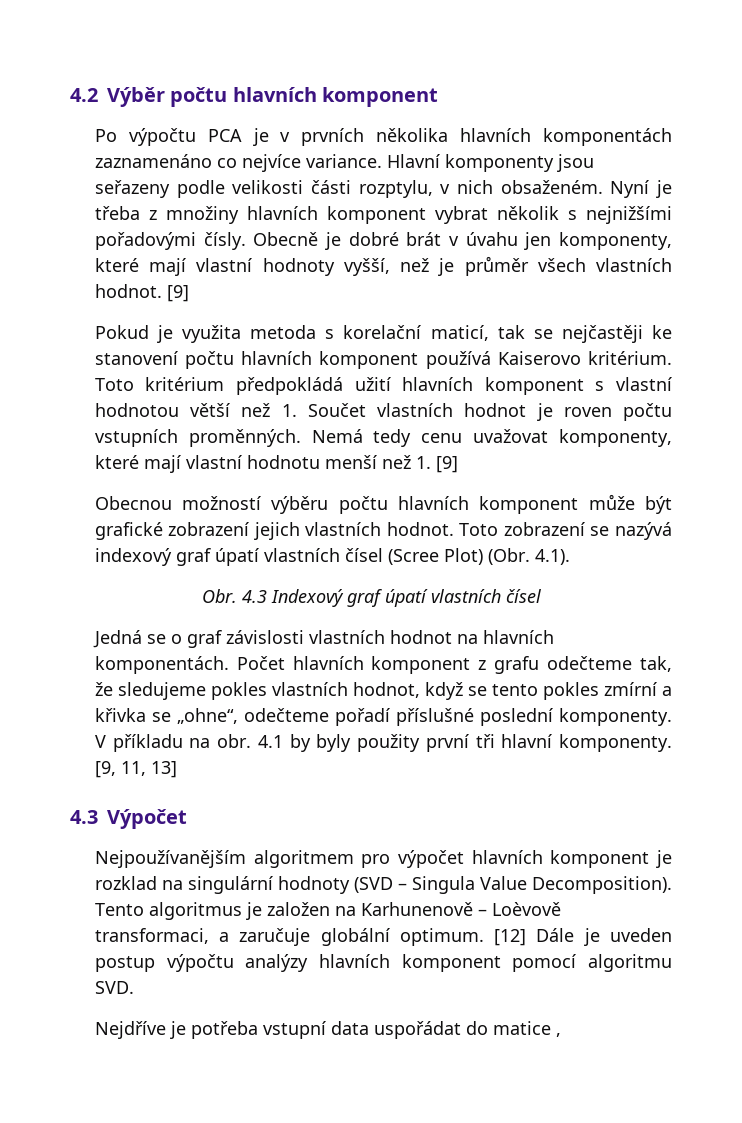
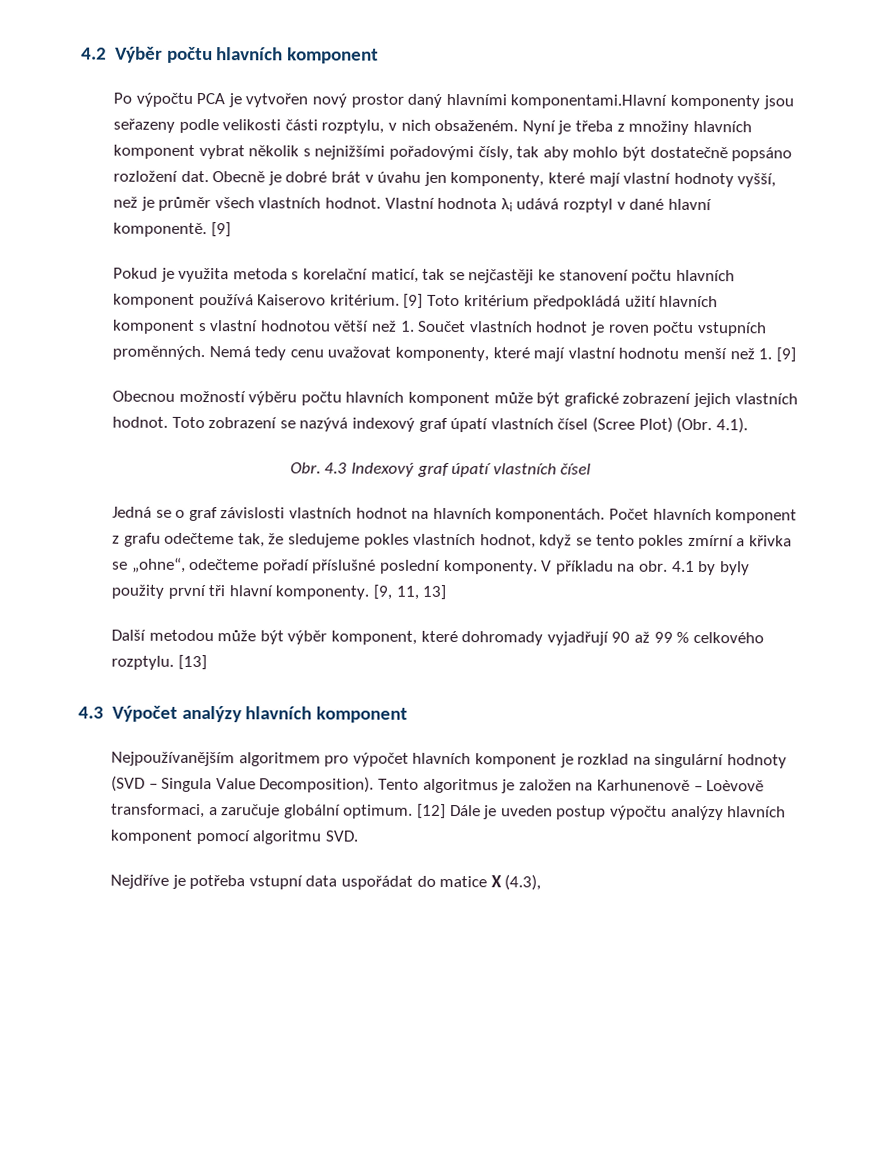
- Po výpočtu PCA je v prvních několika hlavních komponentách zaznamenáno co nejvíce variance. Hlavní komponenty jsou seřazeny podle velikosti části rozptylu, v nich obsaženém.
+ Po výpočtu PCA je vytvořen nový prostor daný hlavními komponentami.Hlavní komponenty jsou seřazeny podle velikosti části rozptylu, v nich obsaženém.
- Nyní je třeba z množiny hlavních komponent vybrat několik s nejnižšími pořadovými čísly.
+ Nyní je třeba z množiny hlavních komponent vybrat několik s nejnižšími pořadovými čísly, tak aby mohlo být dostatečně popsáno rozložení dat.
+ Vlastní hodnota λi udává rozptyl v dané hlavní komponentě.
- Toto kritérium předpokládá užití hlavních komponent s vlastní hodnotou větší než 1. Součet vlastních hodnot je roven počtu vstupních proměnných.
+ [9] Toto kritérium předpokládá užití hlavních komponent s vlastní hodnotou větší než 1. Součet vlastních hodnot je roven počtu vstupních proměnných.
+ Další metodou může být výběr komponent, které dohromady vyjadřují 90 až 99 % celkového rozptylu. [13]
- 4.3 Výpočet
+ 4.3 Výpočet analýzy hlavních komponent
- Nejdříve je potřeba vstupní data uspořádat do matice ,
+ Nejdříve je potřeba vstupní data uspořádat do matice X (4.3),

